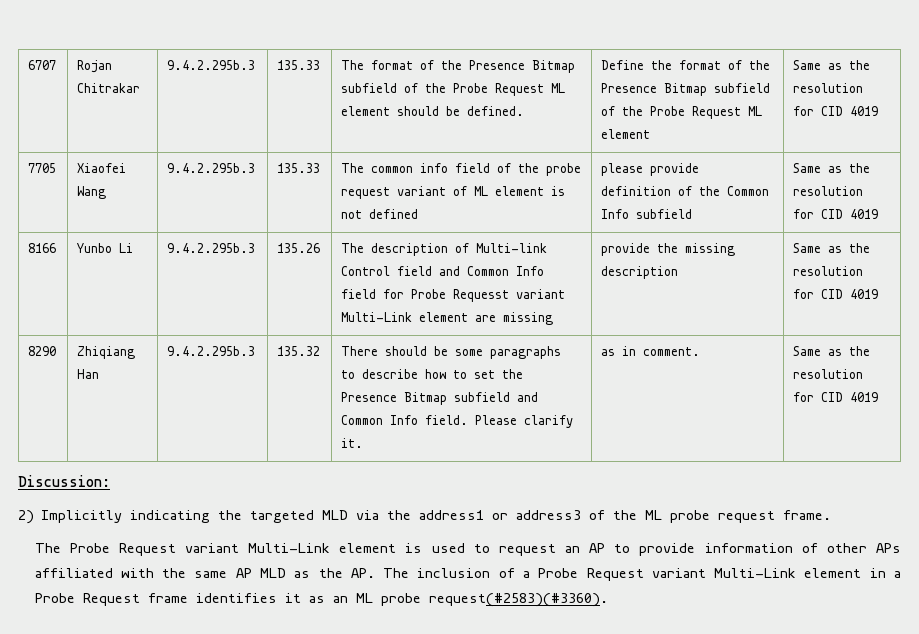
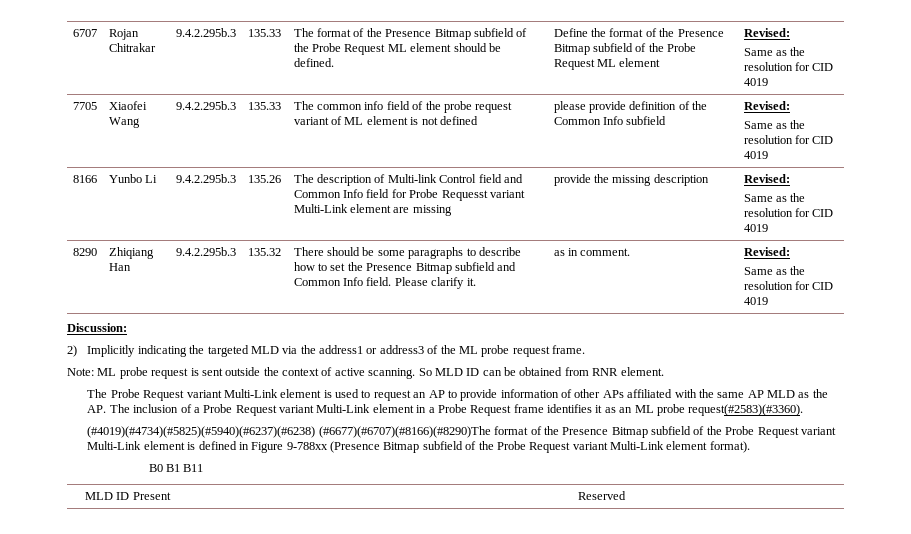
- Define the format of the Presence Bitmap subfield of the Probe Request ML element
+ Define the format of the Presence Bitmap subfield of the Probe Request ML element | Revised:
- 7705 | Xiaofei Wang | 9.4.2.295b.3 | 135.33 | The common info field of the probe request variant of ML element is not defined | please provide definition of the Common Info subfield | Same as the resolution for CID 4019
+ 7705 | Xiaofei Wang | 9.4.2.295b.3 | 135.33 | The common info field of the probe request variant of ML element is not defined | please provide definition of the Common Info subfield | Revised:
+ Same as the resolution for CID 4019
- 8166 | Yunbo Li | 9.4.2.295b.3 | 135.26 | The description of Multi-link Control field and Common Info field for Probe Requesst variant Multi-Link element are missing | provide the missing description | Same as the resolution for CID 4019
+ 8166 | Yunbo Li | 9.4.2.295b.3 | 135.26 | The description of Multi-link Control field and Common Info field for Probe Requesst variant Multi-Link element are missing | provide the missing description | Revised:
+ Same as the resolution for CID 4019
- 8290 | Zhiqiang Han | 9.4.2.295b.3 | 135.32 | There should be some paragraphs to describe how to set the Presence Bitmap subfield and Common Info field. Please clarify it. | as in comment. | Same as the resolution for CID 4019
+ 8290 | Zhiqiang Han | 9.4.2.295b.3 | 135.32 | There should be some paragraphs to describe how to set the Presence Bitmap subfield and Common Info field. Please clarify it. | as in comment. | Revised:
+ Same as the resolution for CID 4019
+ Note: ML probe request is sent outside the context of active scanning. So MLD ID can be obtained from RNR element.
+ (#4019)(#4734)(#5825)(#5940)(#6237)(#6238) (#6677)(#6707)(#8166)(#8290)The format of the Presence Bitmap subfield of the Probe Request variant Multi-Link element is defined in Figure 9-788xx (Presence Bitmap subfield of the Probe Request variant Multi-Link element format).
+ B0 B1 B11
+ MLD ID Present | Reserved

